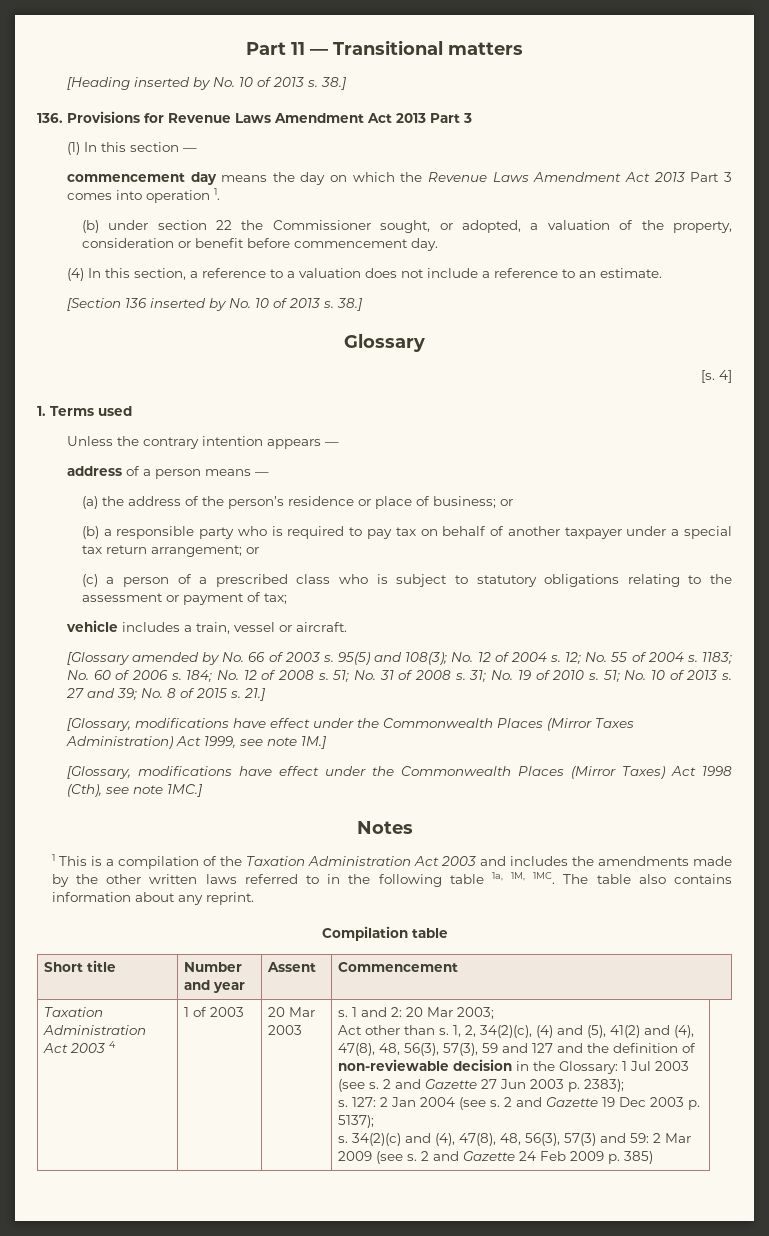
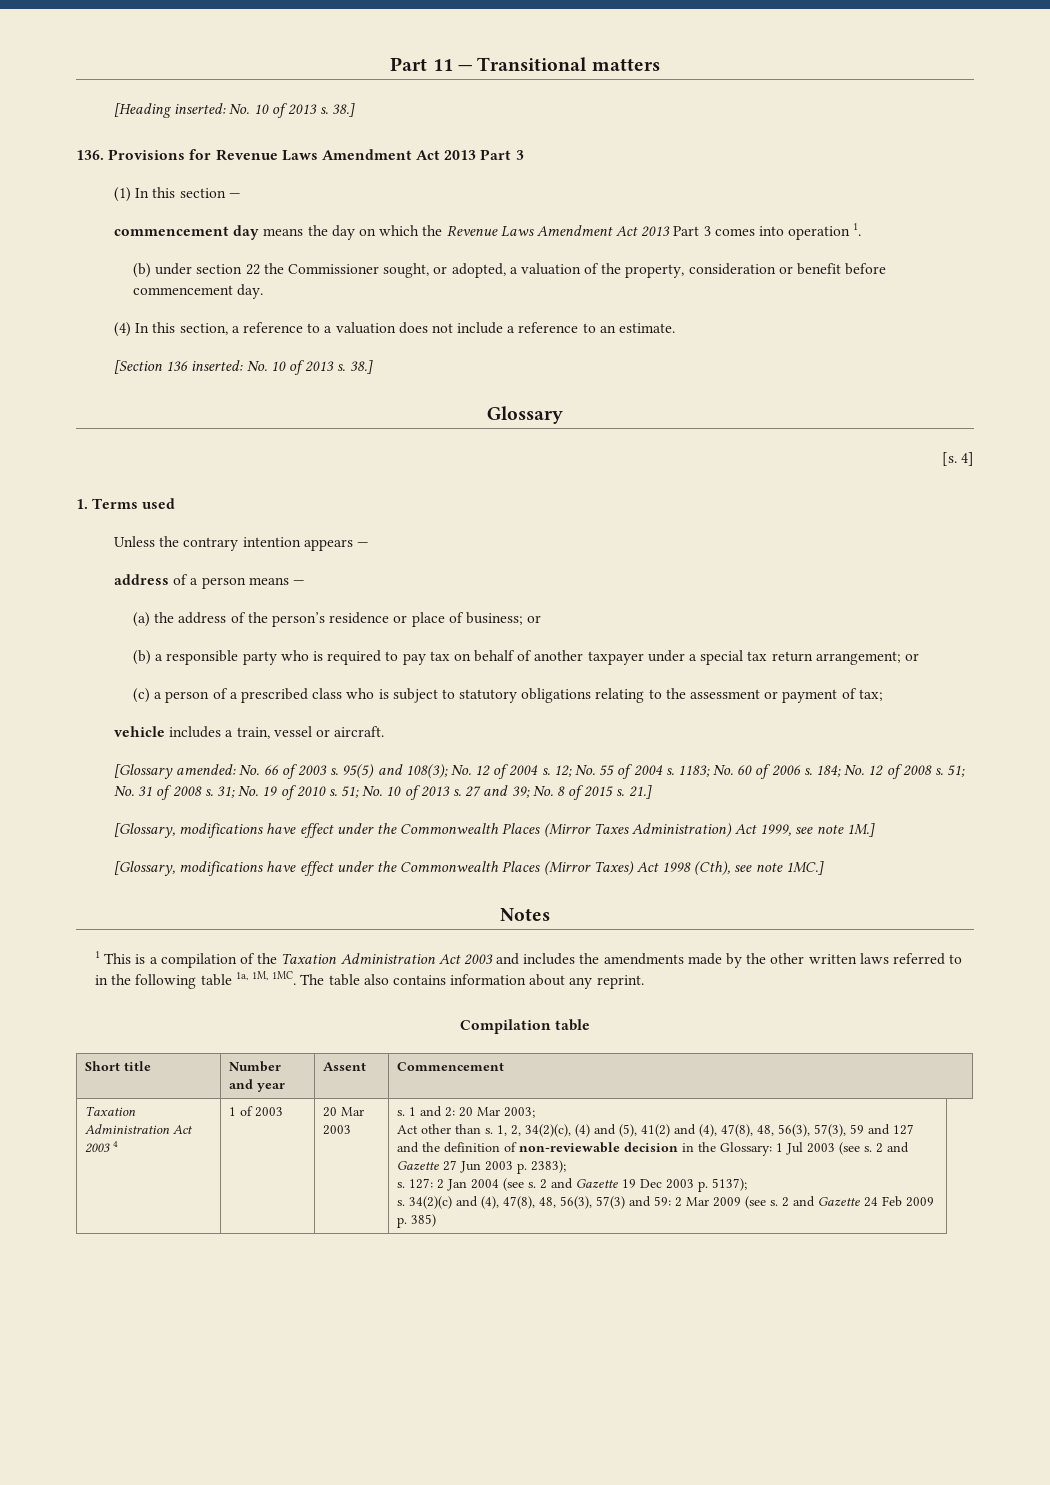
- [Heading inserted by No. 10 of 2013 s.
+ [Heading inserted: No. 10 of 2013 s.
- [Section 136 inserted by No. 10 of 2013 s.
+ [Section 136 inserted: No. 10 of 2013 s.
- [Glossary amended by No. 66 of 2003 s.
+ [Glossary amended: No. 66 of 2003 s.

